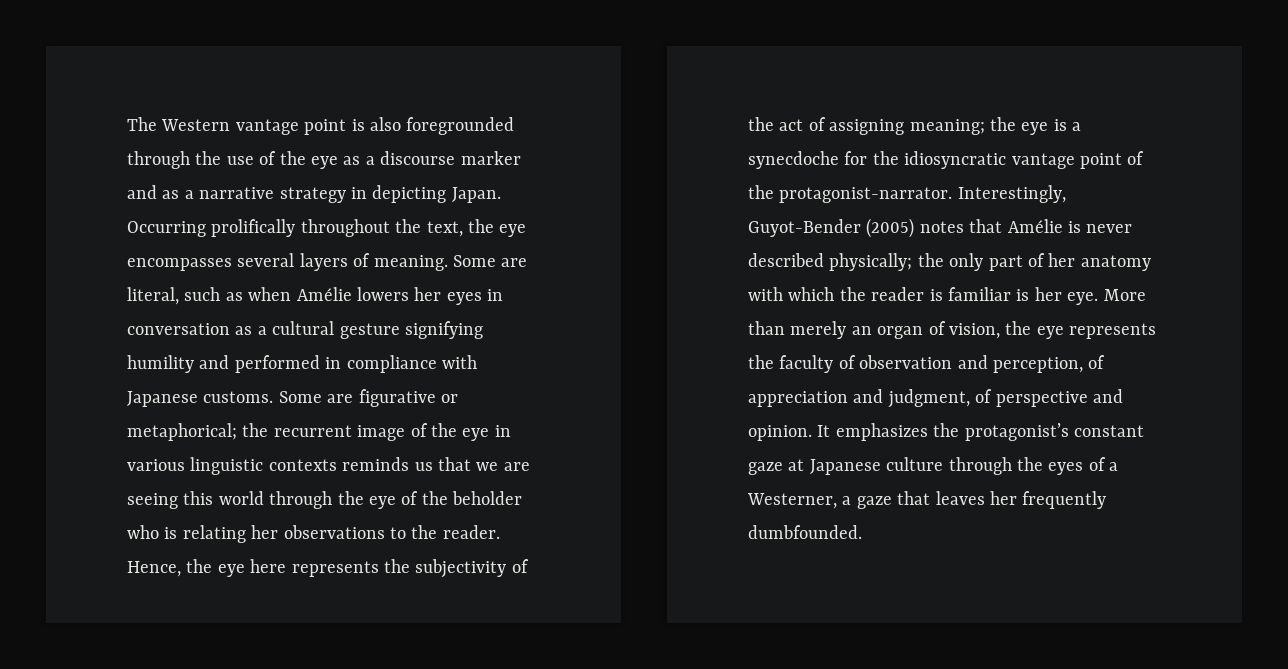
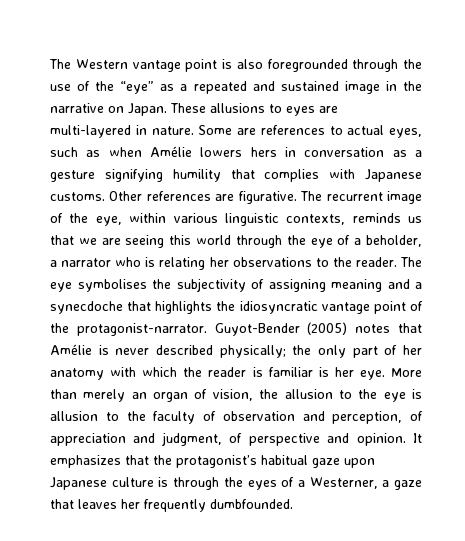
- The Western vantage point is also foregrounded through the use of the eye as a discourse marker and as a narrative strategy in depicting Japan. Occurring prolifically throughout the text, the eye encompasses several layers of meaning. Some are literal, such as when Amélie lowers her eyes in conversation as a cultural gesture signifying humility and performed in compliance with Japanese customs. Some are figurative or metaphorical; the recurrent image of the eye in various linguistic contexts reminds us that we are seeing this world through the eye of the beholder who is relating her observations to the reader.
+ The Western vantage point is also foregrounded through the use of the “eye” as a repeated and sustained image in the narrative on Japan. These allusions to eyes are multi-layered in nature. Some are references to actual eyes, such as when Amélie lowers hers in conversation as a gesture signifying humility that complies with Japanese customs. Other references are figurative. The recurrent image of the eye, within various linguistic contexts, reminds us that we are seeing this world through the eye of a beholder, a narrator who is relating her observations to the reader.
- Hence, the eye here represents the subjectivity of the act of assigning meaning; the eye is a synecdoche for the idiosyncratic vantage point of the protagonist-narrator.
+ The eye symbolises the subjectivity of assigning meaning and a synecdoche that highlights the idiosyncratic vantage point of the protagonist-narrator.
- Interestingly, Guyot-Bender (2005) notes that Amélie is never described physically; the only part of her anatomy with which the reader is familiar is her eye.
+ Guyot-Bender (2005) notes that Amélie is never described physically; the only part of her anatomy with which the reader is familiar is her eye.
- More than merely an organ of vision, the eye represents the faculty of observation and perception, of appreciation and judgment, of perspective and opinion.
+ More than merely an organ of vision, the allusion to the eye is allusion to the faculty of observation and perception, of appreciation and judgment, of perspective and opinion.
- It emphasizes the protagonist’s constant gaze at Japanese culture through the eyes of a Westerner, a gaze that leaves her frequently dumbfounded.
+ It emphasizes that the protagonist’s habitual gaze upon Japanese culture is through the eyes of a Westerner, a gaze that leaves her frequently dumbfounded.

